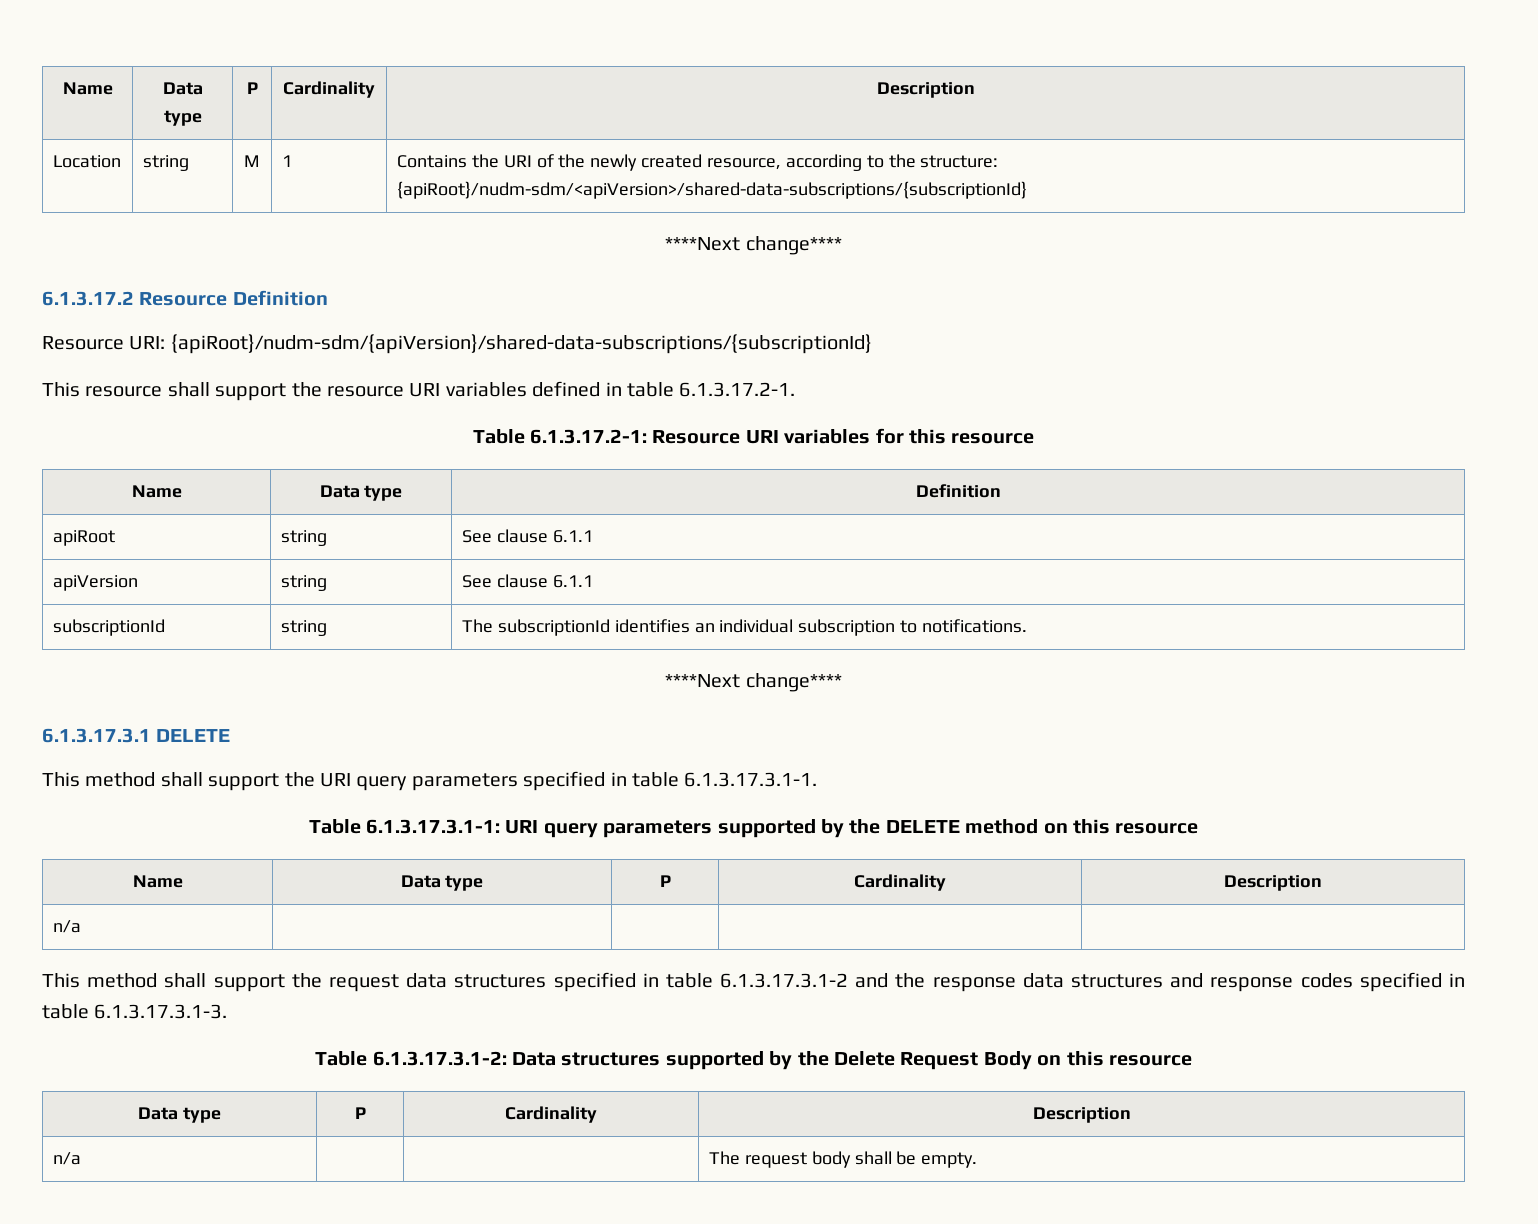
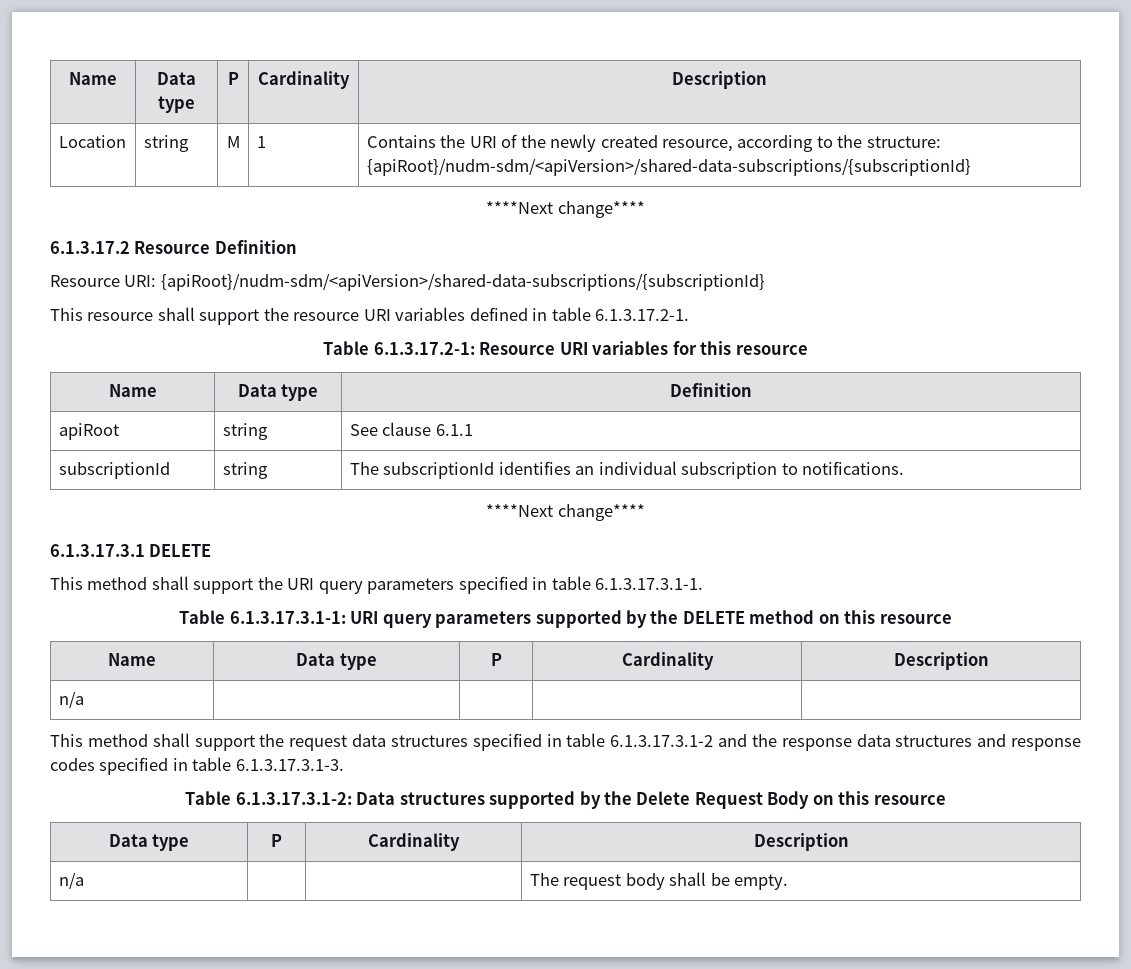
- Resource URI: {apiRoot}/nudm-sdm/{apiVersion}/shared-data-subscriptions/{subscriptionId}
+ Resource URI: {apiRoot}/nudm-sdm/<apiVersion>/shared-data-subscriptions/{subscriptionId}
- apiVersion | string | See clause 6.1.1

